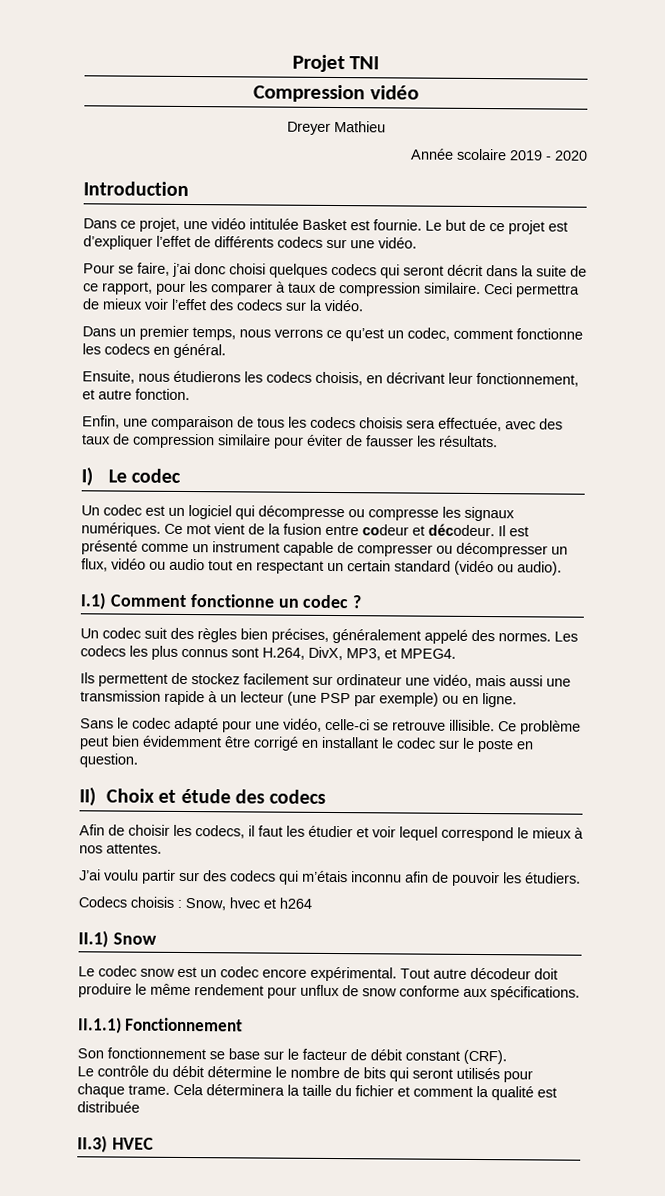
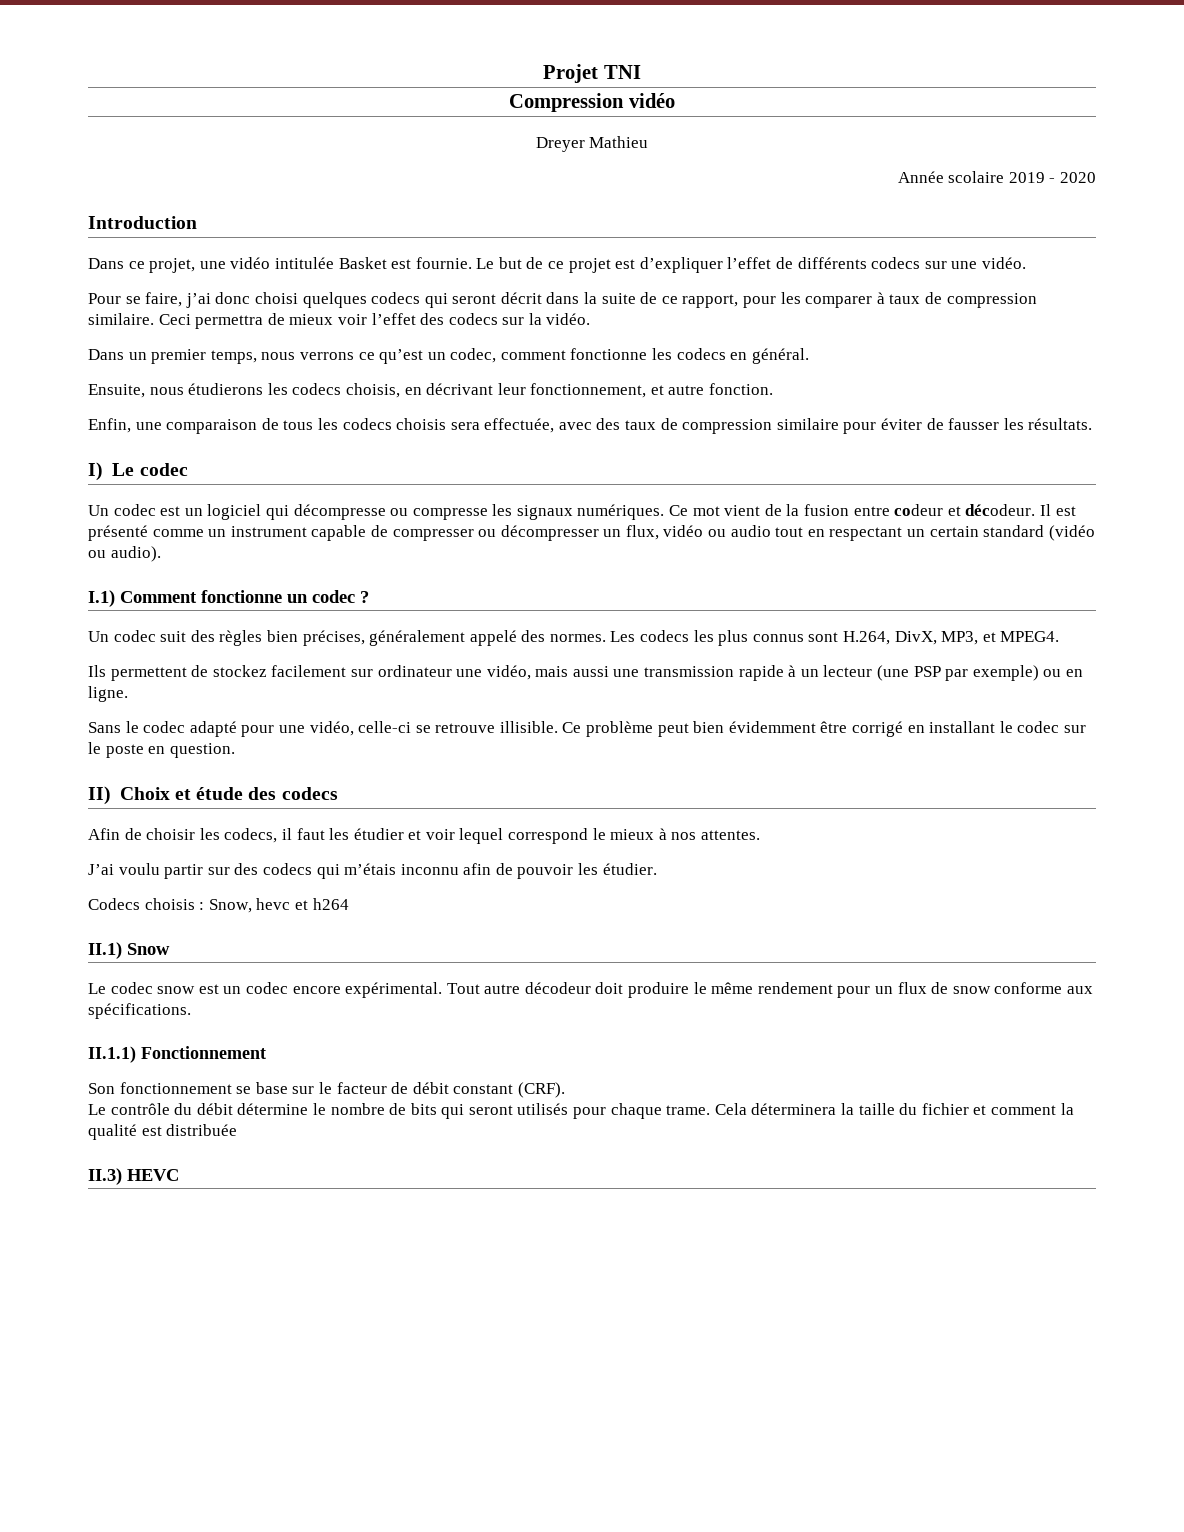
- J’ai voulu partir sur des codecs qui m’étais inconnu afin de pouvoir les étudiers.
+ J’ai voulu partir sur des codecs qui m’étais inconnu afin de pouvoir les étudier.
- Codecs choisis : Snow, hvec et h264
+ Codecs choisis : Snow, hevc et h264
- Tout autre décodeur doit produire le même rendement pour unflux de snow conforme aux spécifications.
+ Tout autre décodeur doit produire le même rendement pour un flux de snow conforme aux spécifications.
- II.3) HVEC
+ II.3) HEVC

